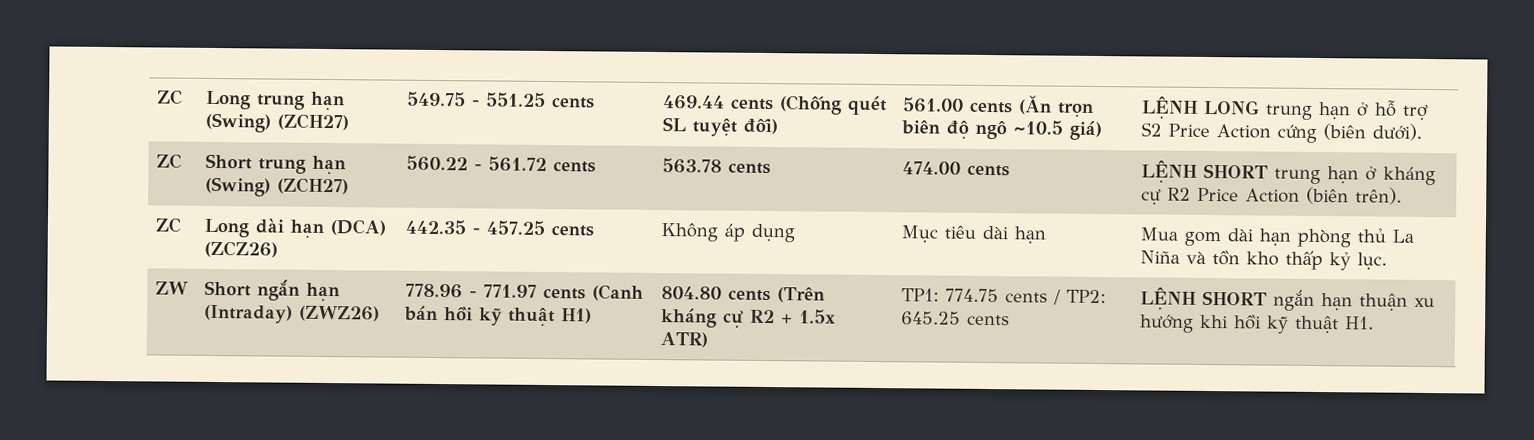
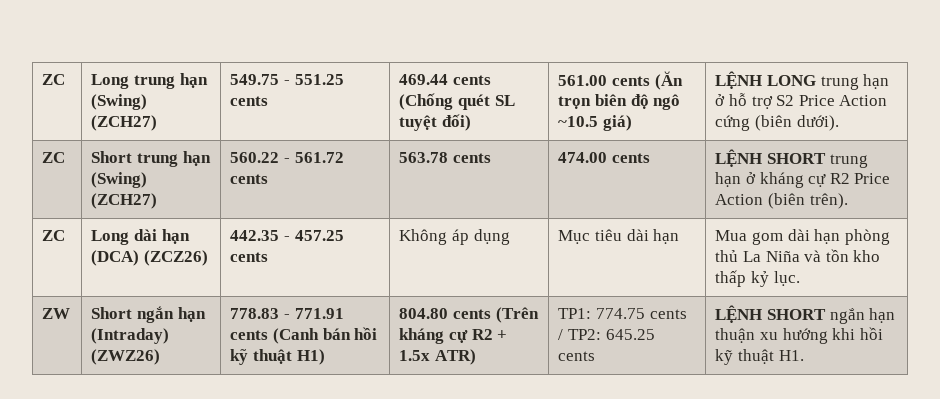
- 778.96 - 771.97 cents (Canh bán hồi kỹ thuật H1)
+ 778.83 - 771.91 cents (Canh bán hồi kỹ thuật H1)

